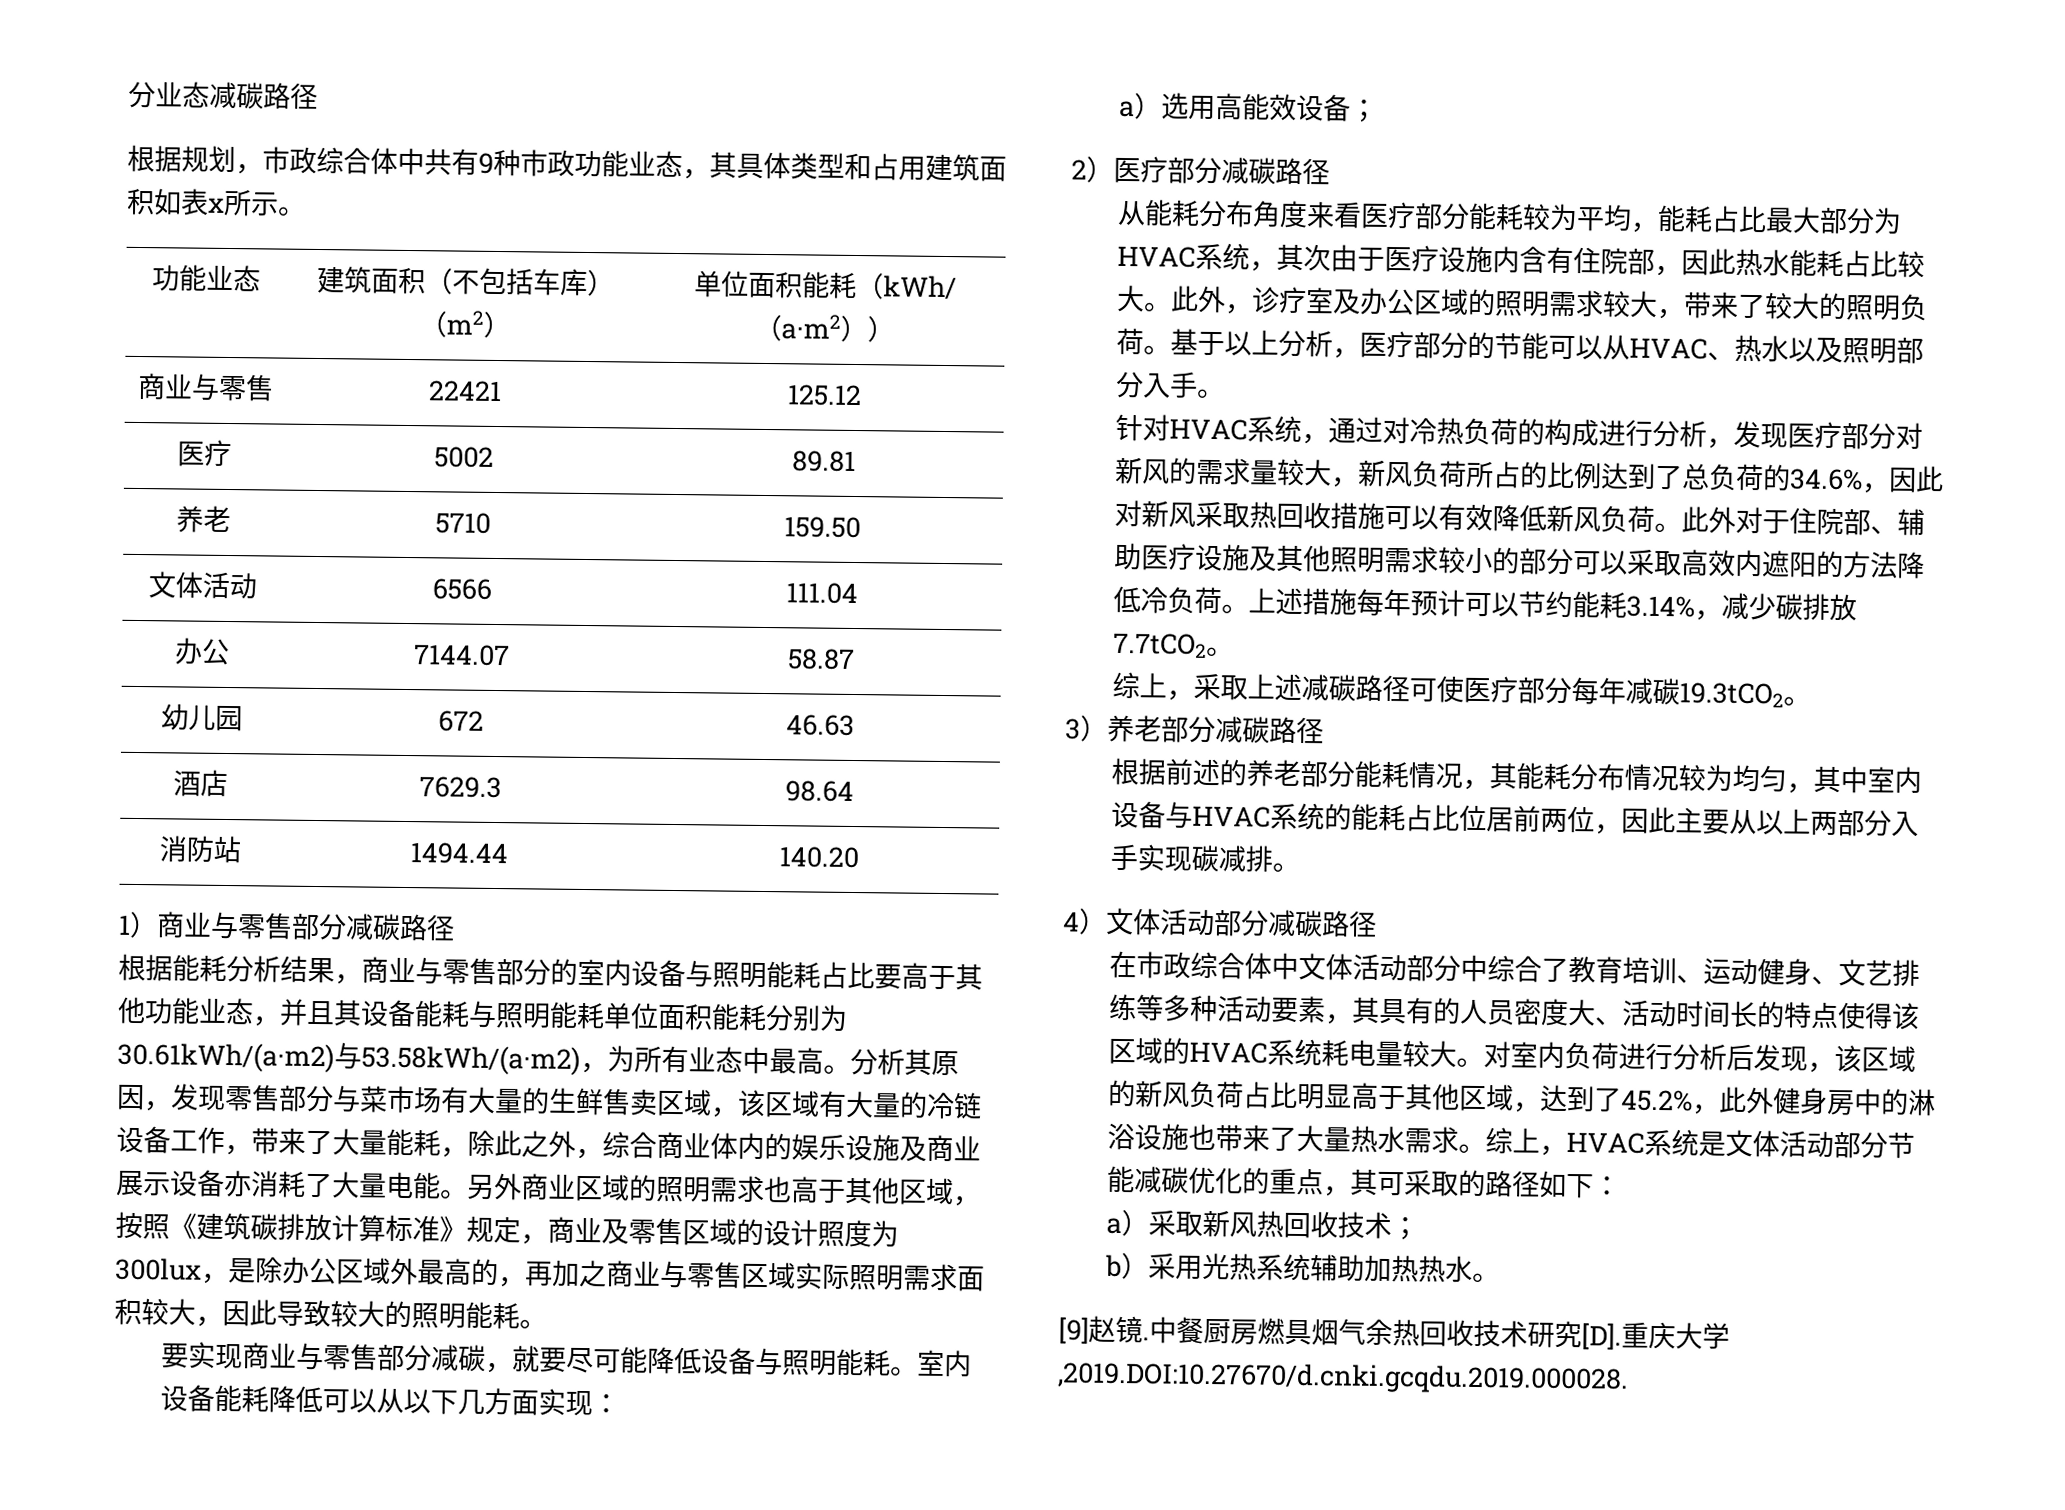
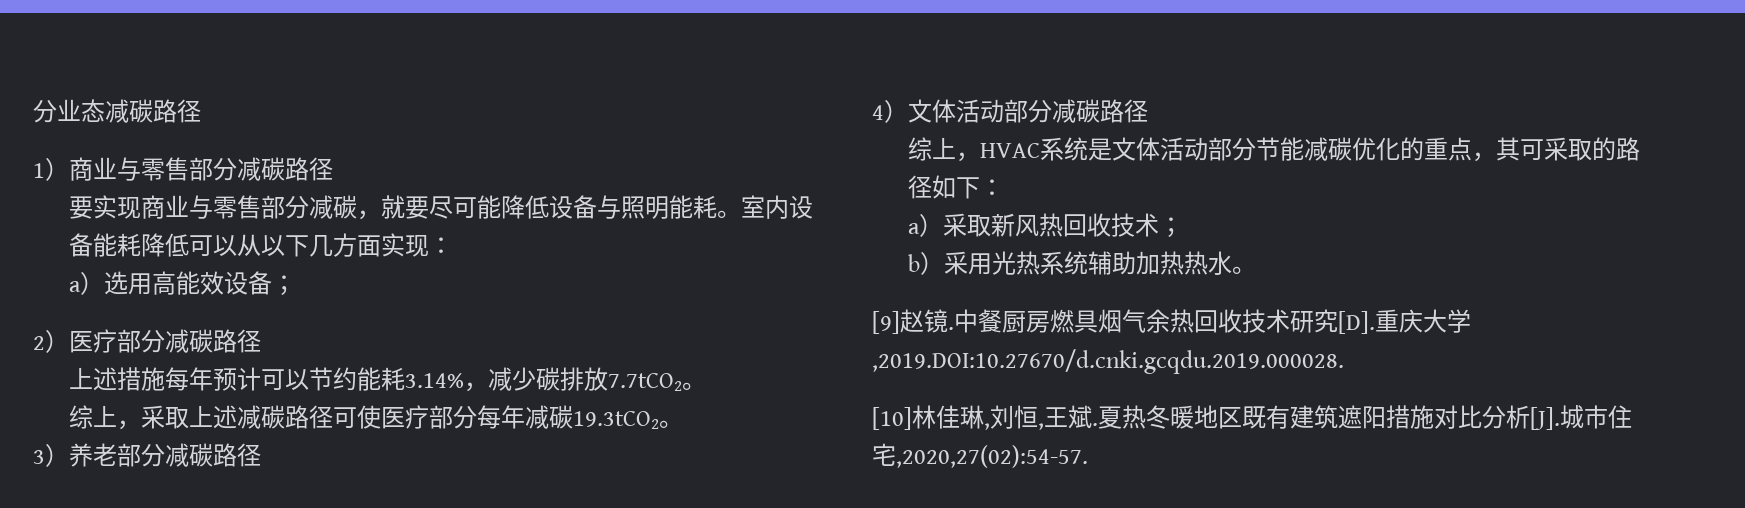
- 根据规划，市政综合体中共有9种市政功能业态，其具体类型和占用建筑面积如表x所示。
- 功能业态 | 建筑面积（不包括车库）（m2） | 单位面积能耗（kWh/（a·m2））
- 商业与零售 | 22421 | 125.12
- 医疗 | 5002 | 89.81
- 养老 | 5710 | 159.50
- 文体活动 | 6566 | 111.04
- 办公 | 7144.07 | 58.87
- 幼儿园 | 672 | 46.63
- 酒店 | 7629.3 | 98.64
- 消防站 | 1494.44 | 140.20
- 根据能耗分析结果，商业与零售部分的室内设备与照明能耗占比要高于其他功能业态，并且其设备能耗与照明能耗单位面积能耗分别为30.61kWh/(a·m2)与53.58kWh/(a·m2)，为所有业态中最高。分析其原因，发现零售部分与菜市场有大量的生鲜售卖区域，该区域有大量的冷链设备工作，带来了大量能耗，除此之外，综合商业体内的娱乐设施及商业展示设备亦消耗了大量电能。另外商业区域的照明需求也高于其他区域，按照《建筑碳排放计算标准》规定，商业及零售区域的设计照度为300lux，是除办公区域外最高的，再加之商业与零售区域实际照明需求面积较大，因此导致较大的照明能耗。
- 从能耗分布角度来看医疗部分能耗较为平均，能耗占比最大部分为HVAC系统，其次由于医疗设施内含有住院部，因此热水能耗占比较大。此外，诊疗室及办公区域的照明需求较大，带来了较大的照明负荷。基于以上分析，医疗部分的节能可以从HVAC、热水以及照明部分入手。
- 针对HVAC系统，通过对冷热负荷的构成进行分析，发现医疗部分对新风的需求量较大，新风负荷所占的比例达到了总负荷的34.6%，因此对新风采取热回收措施可以有效降低新风负荷。此外对于住院部、辅助医疗设施及其他照明需求较小的部分可以采取高效内遮阳的方法降低冷负荷。
- 根据前述的养老部分能耗情况，其能耗分布情况较为均匀，其中室内设备与HVAC系统的能耗占比位居前两位，因此主要从以上两部分入手实现碳减排。
- 在市政综合体中文体活动部分中综合了教育培训、运动健身、文艺排练等多种活动要素，其具有的人员密度大、活动时间长的特点使得该区域的HVAC系统耗电量较大。对室内负荷进行分析后发现，该区域的新风负荷占比明显高于其他区域，达到了45.2%，此外健身房中的淋浴设施也带来了大量热水需求。
+ [10]林佳琳,刘恒,王斌.夏热冬暖地区既有建筑遮阳措施对比分析[J].城市住宅,2020,27(02):54-57.

